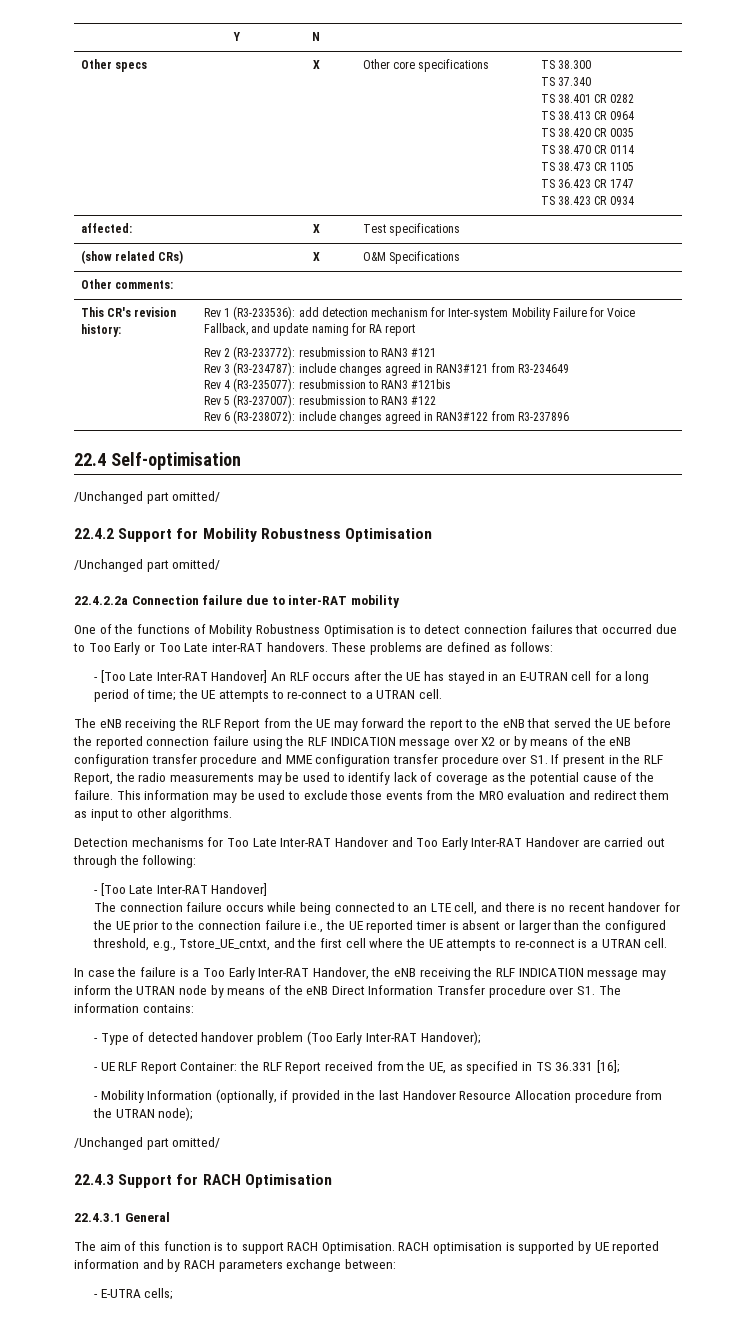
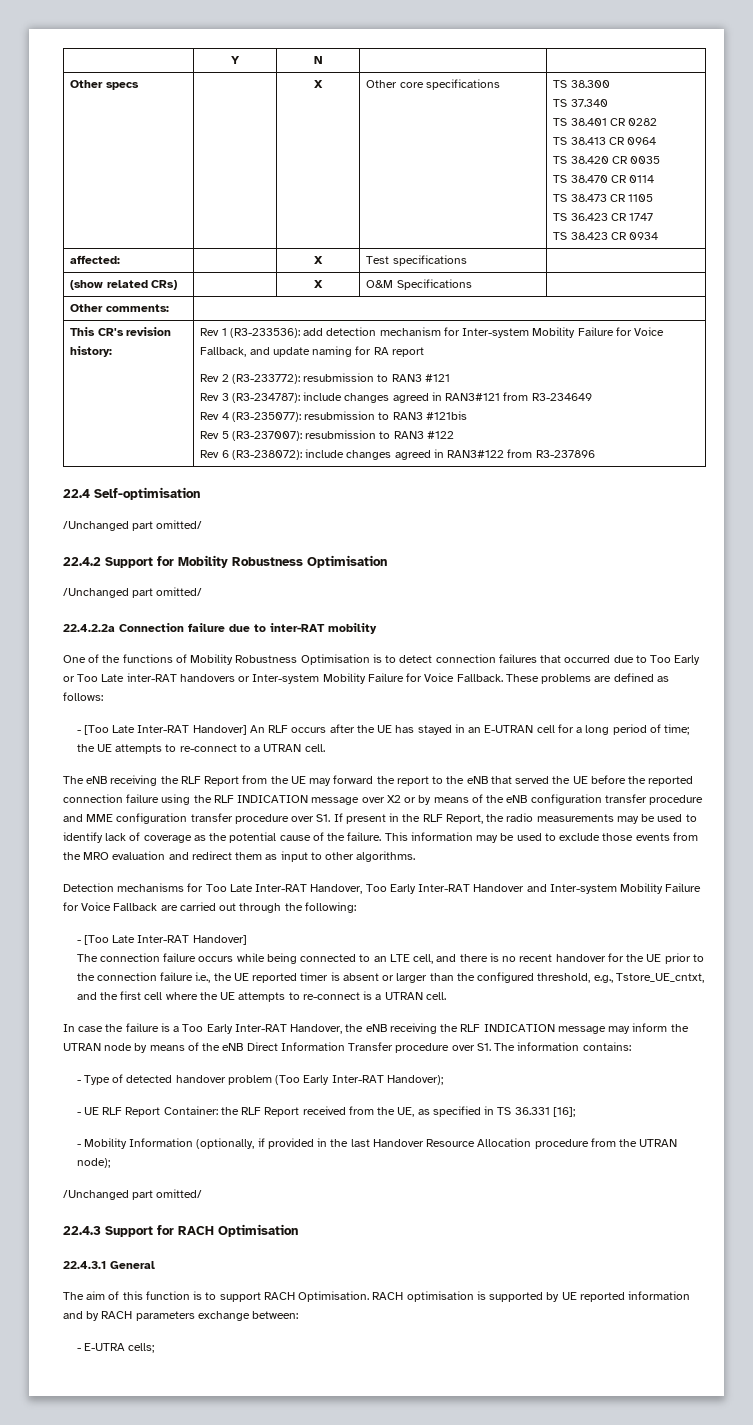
- One of the functions of Mobility Robustness Optimisation is to detect connection failures that occurred due to Too Early or Too Late inter-RAT handovers.
+ One of the functions of Mobility Robustness Optimisation is to detect connection failures that occurred due to Too Early or Too Late inter-RAT handovers or Inter-system Mobility Failure for Voice Fallback.
- Detection mechanisms for Too Late Inter-RAT Handover and Too Early Inter-RAT Handover are carried out through the following:
+ Detection mechanisms for Too Late Inter-RAT Handover, Too Early Inter-RAT Handover and Inter-system Mobility Failure for Voice Fallback are carried out through the following:

